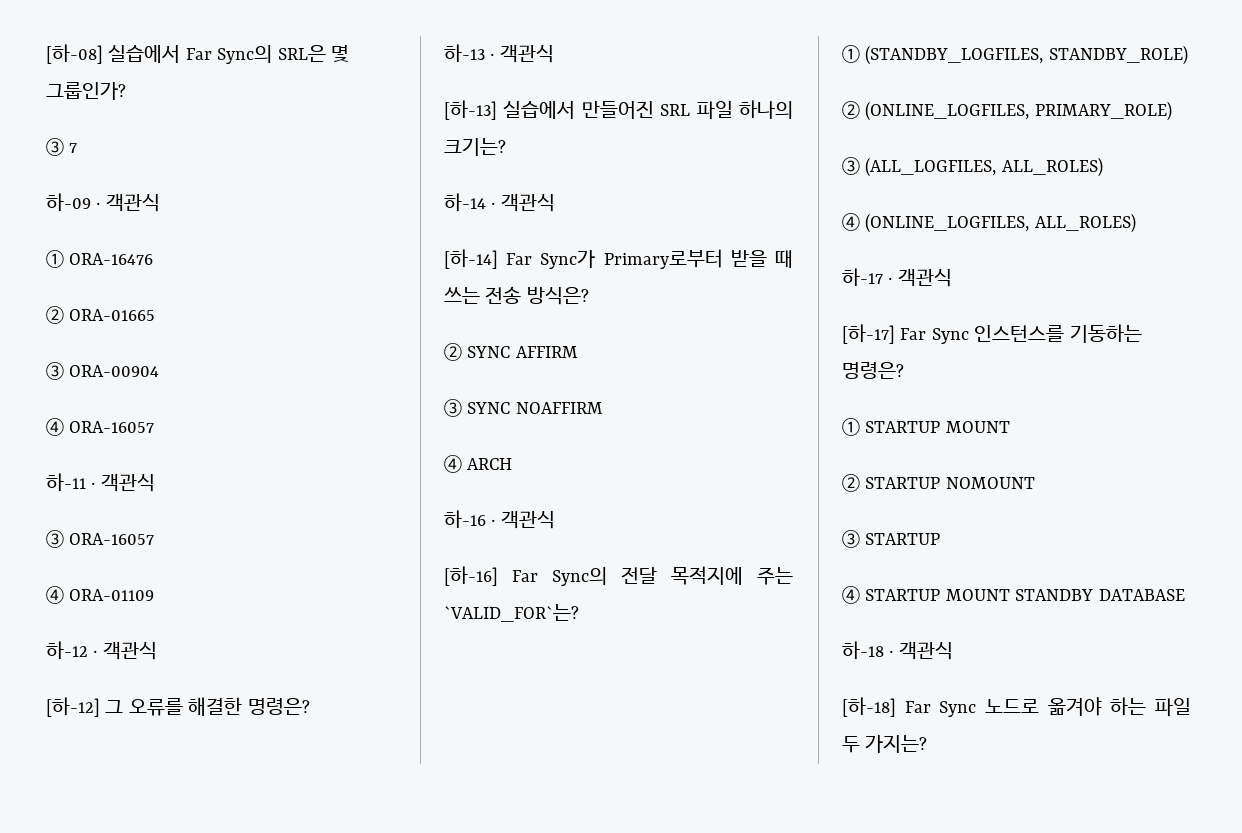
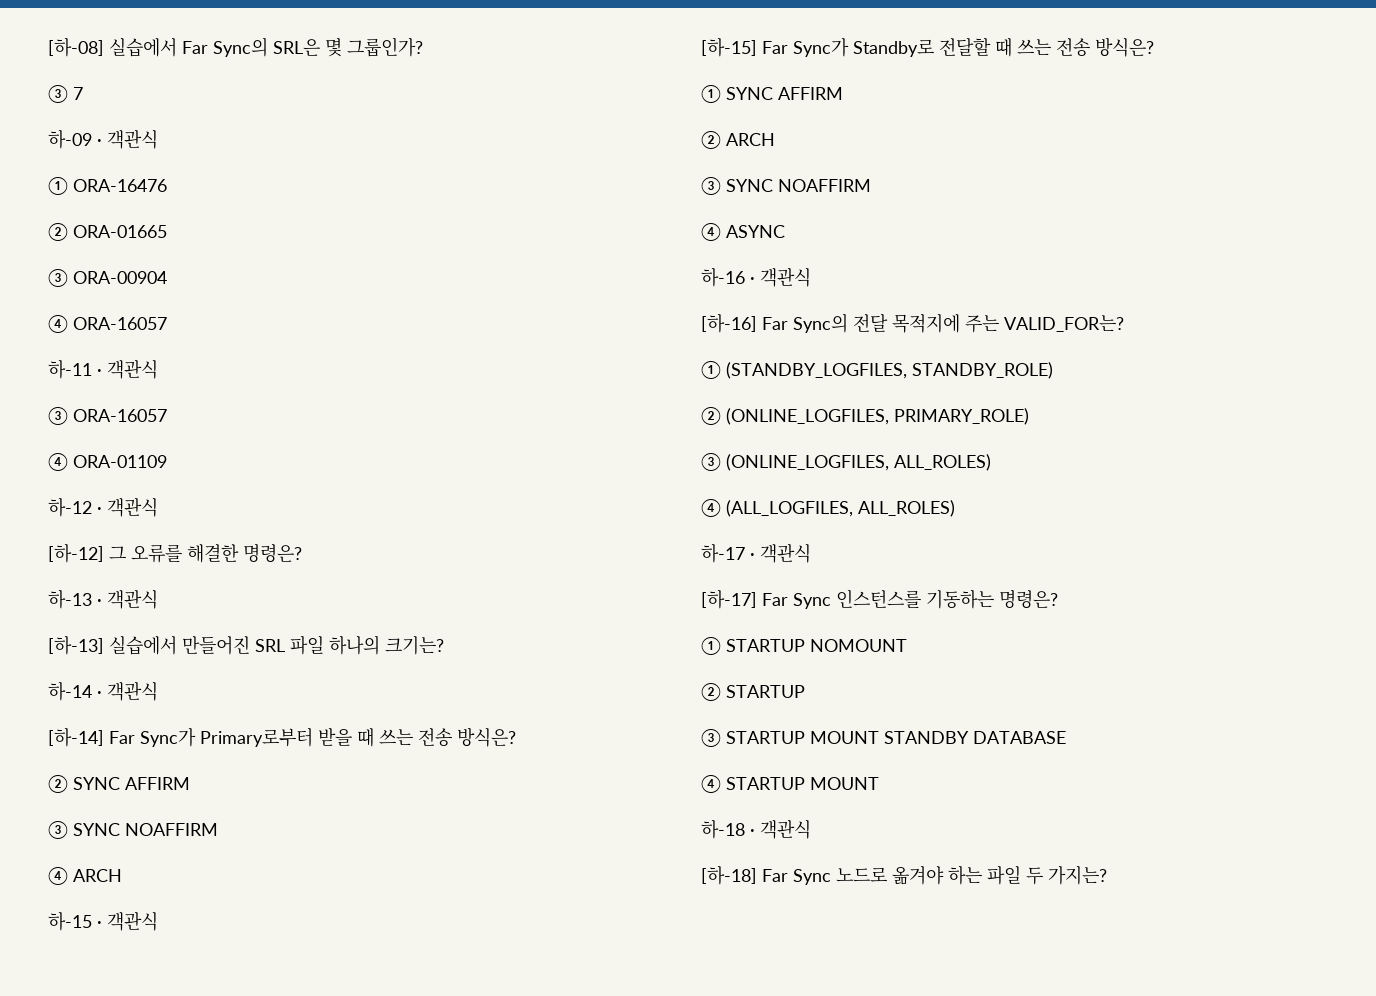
+ 하-15 · 객관식
+ [하-15] Far Sync가 Standby로 전달할 때 쓰는 전송 방식은?
+ ① SYNC AFFIRM
+ ② ARCH
+ ③ SYNC NOAFFIRM
+ ④ ASYNC
- [하-16] Far Sync의 전달 목적지에 주는 `VALID_FOR`는?
+ [하-16] Far Sync의 전달 목적지에 주는 VALID_FOR는?
- ③ (ALL_LOGFILES, ALL_ROLES)
+ ③ (ONLINE_LOGFILES, ALL_ROLES)
- ④ (ONLINE_LOGFILES, ALL_ROLES)
+ ④ (ALL_LOGFILES, ALL_ROLES)
- ① STARTUP MOUNT
+ ① STARTUP NOMOUNT
- ② STARTUP NOMOUNT
+ ② STARTUP
- ③ STARTUP
+ ③ STARTUP MOUNT STANDBY DATABASE
- ④ STARTUP MOUNT STANDBY DATABASE
+ ④ STARTUP MOUNT

